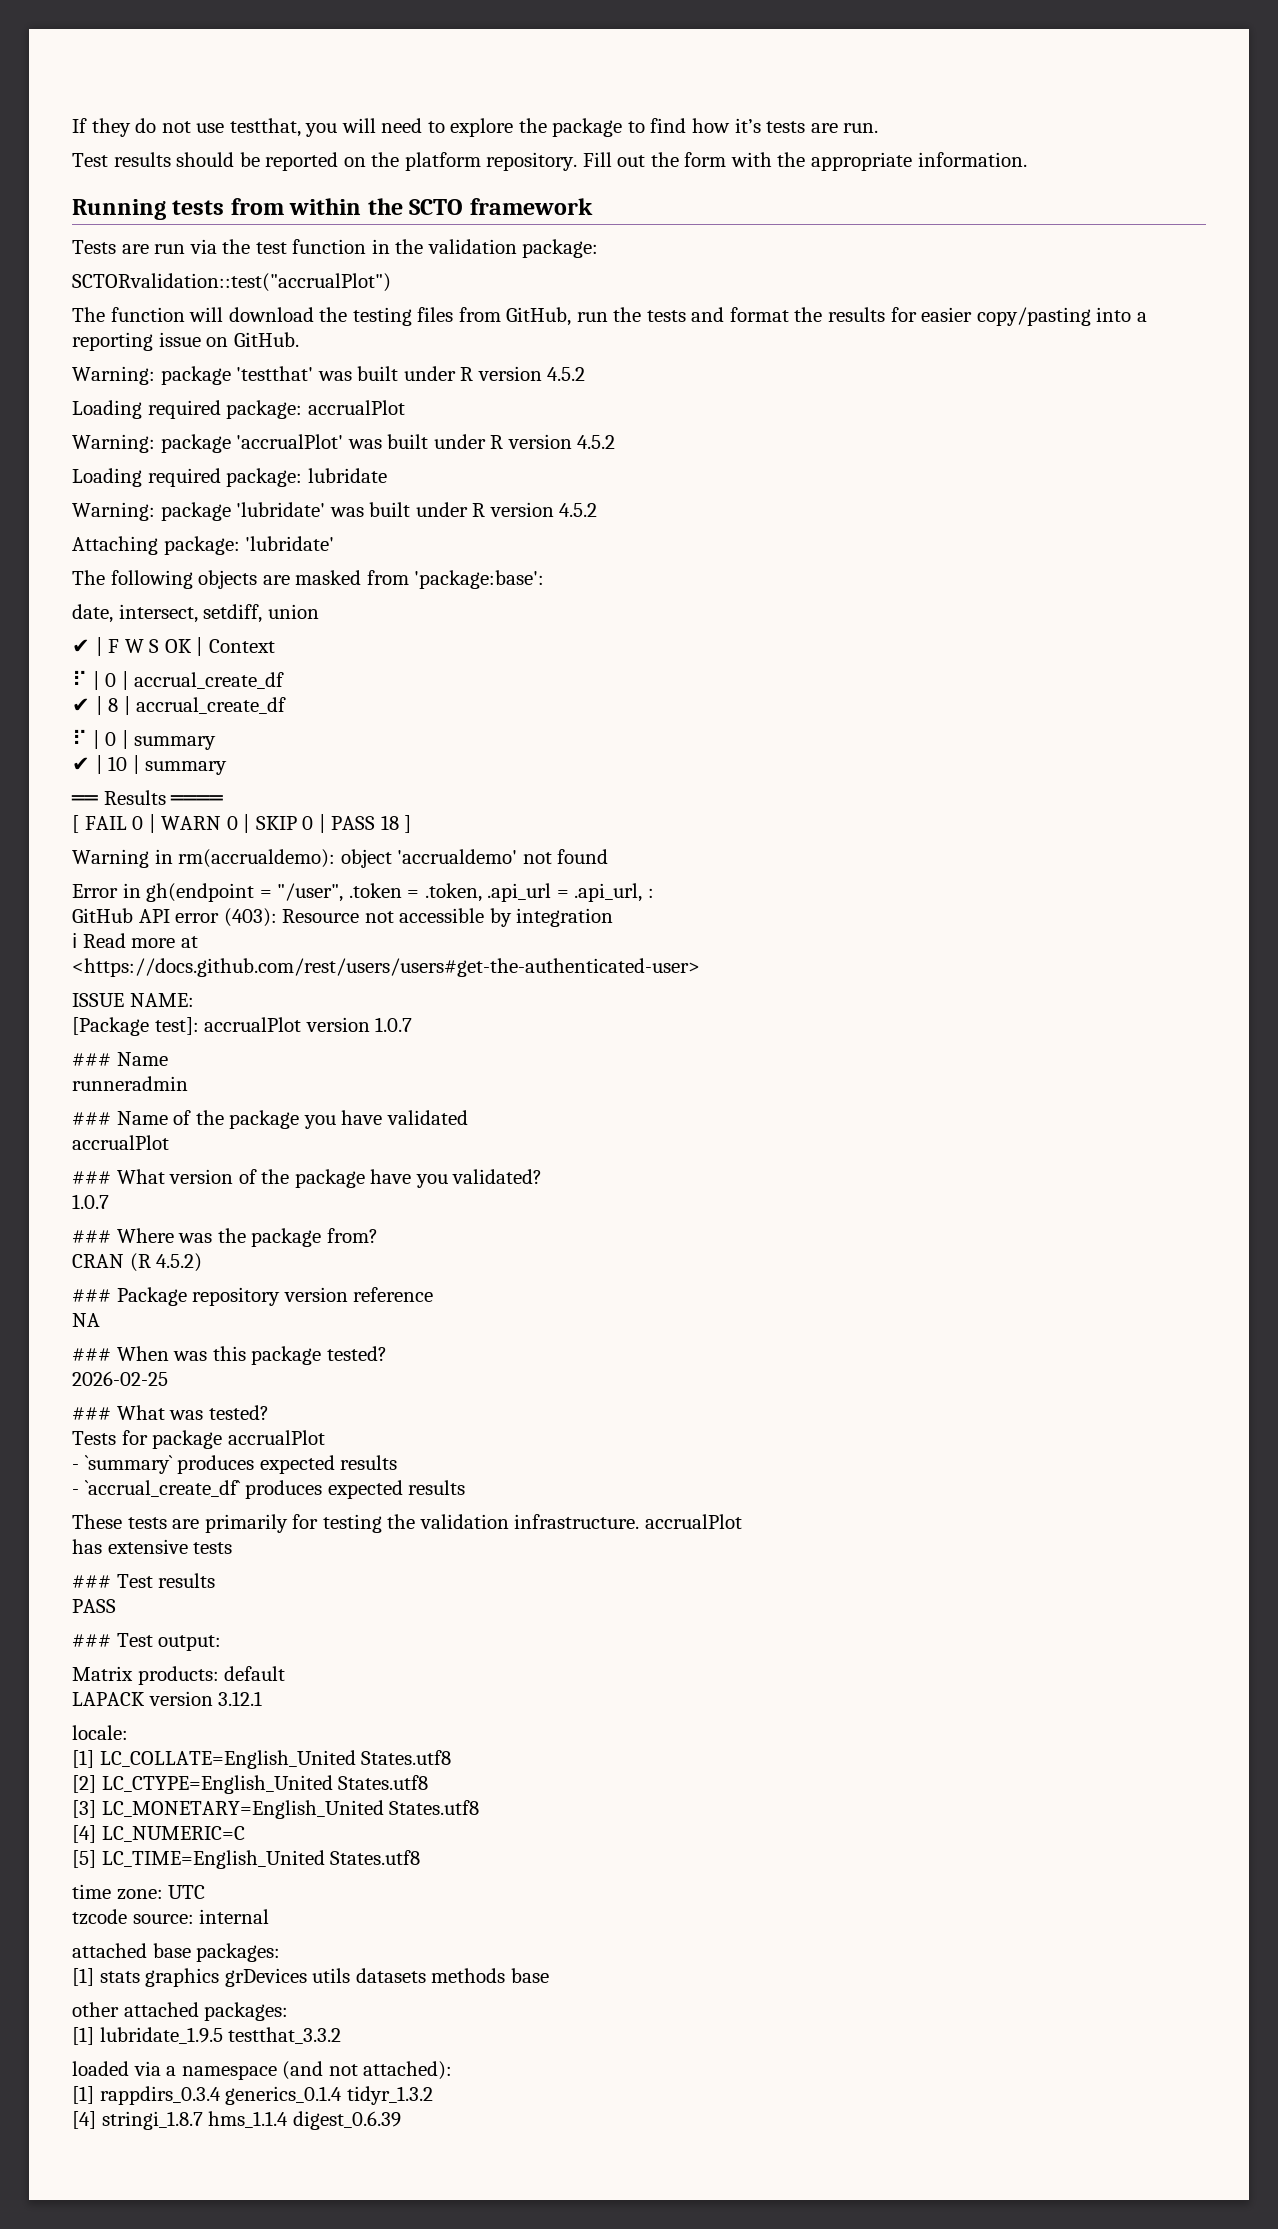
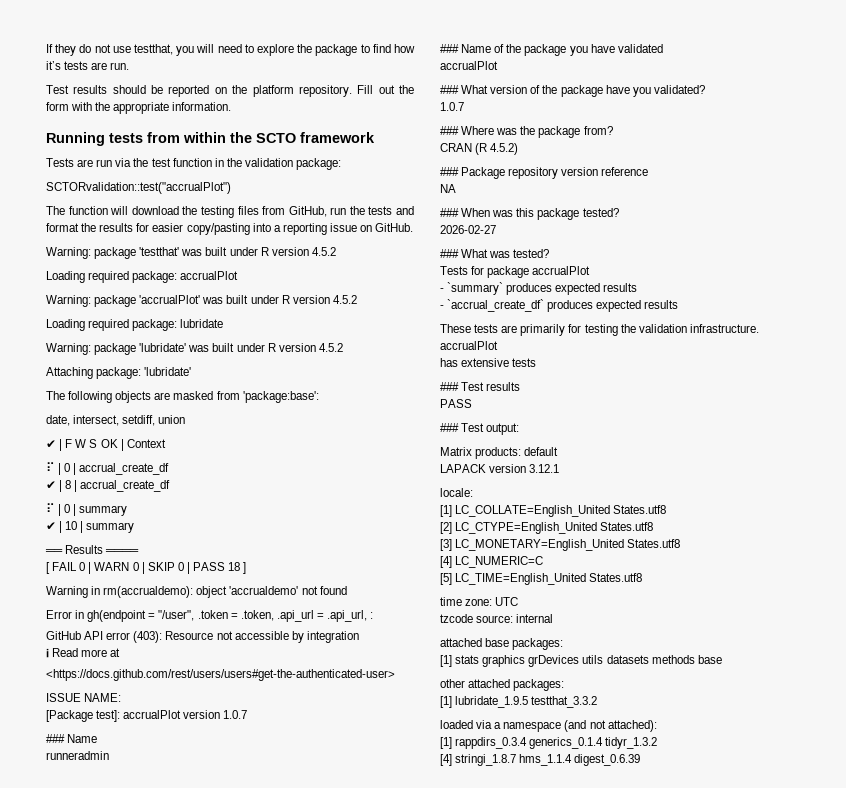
- 2026-02-25
+ 2026-02-27

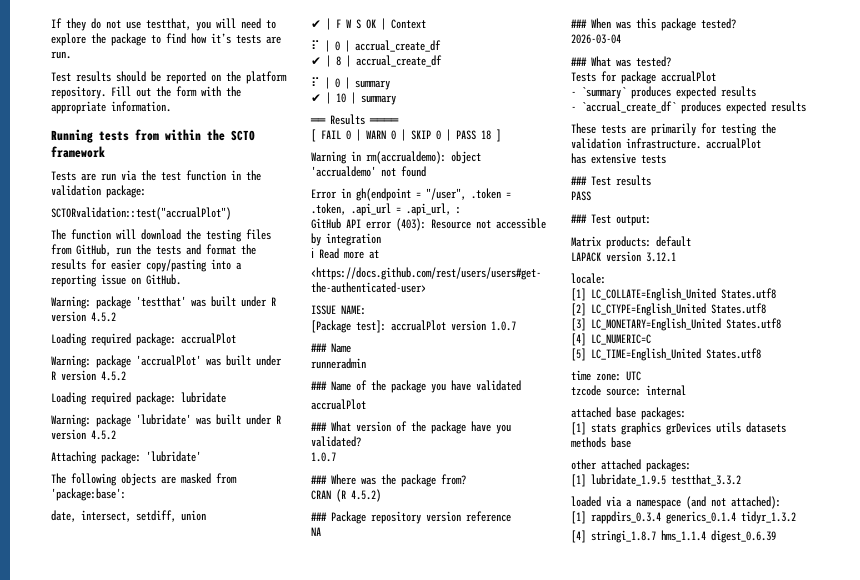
- 2026-02-27
+ 2026-03-04

